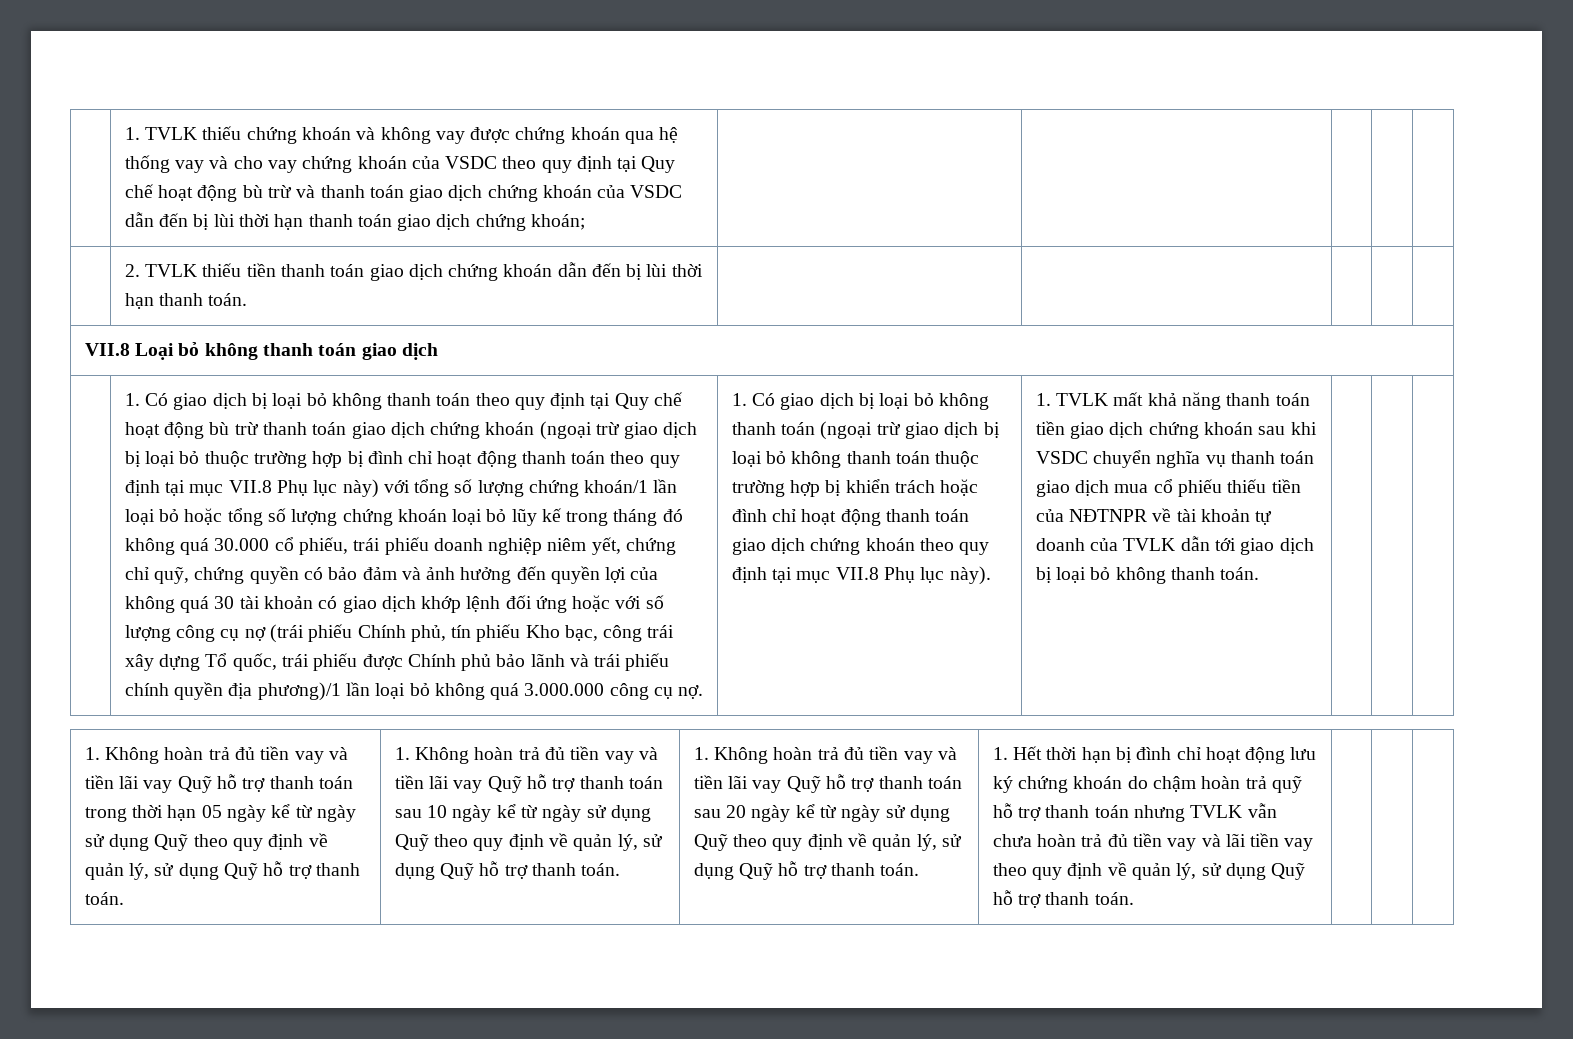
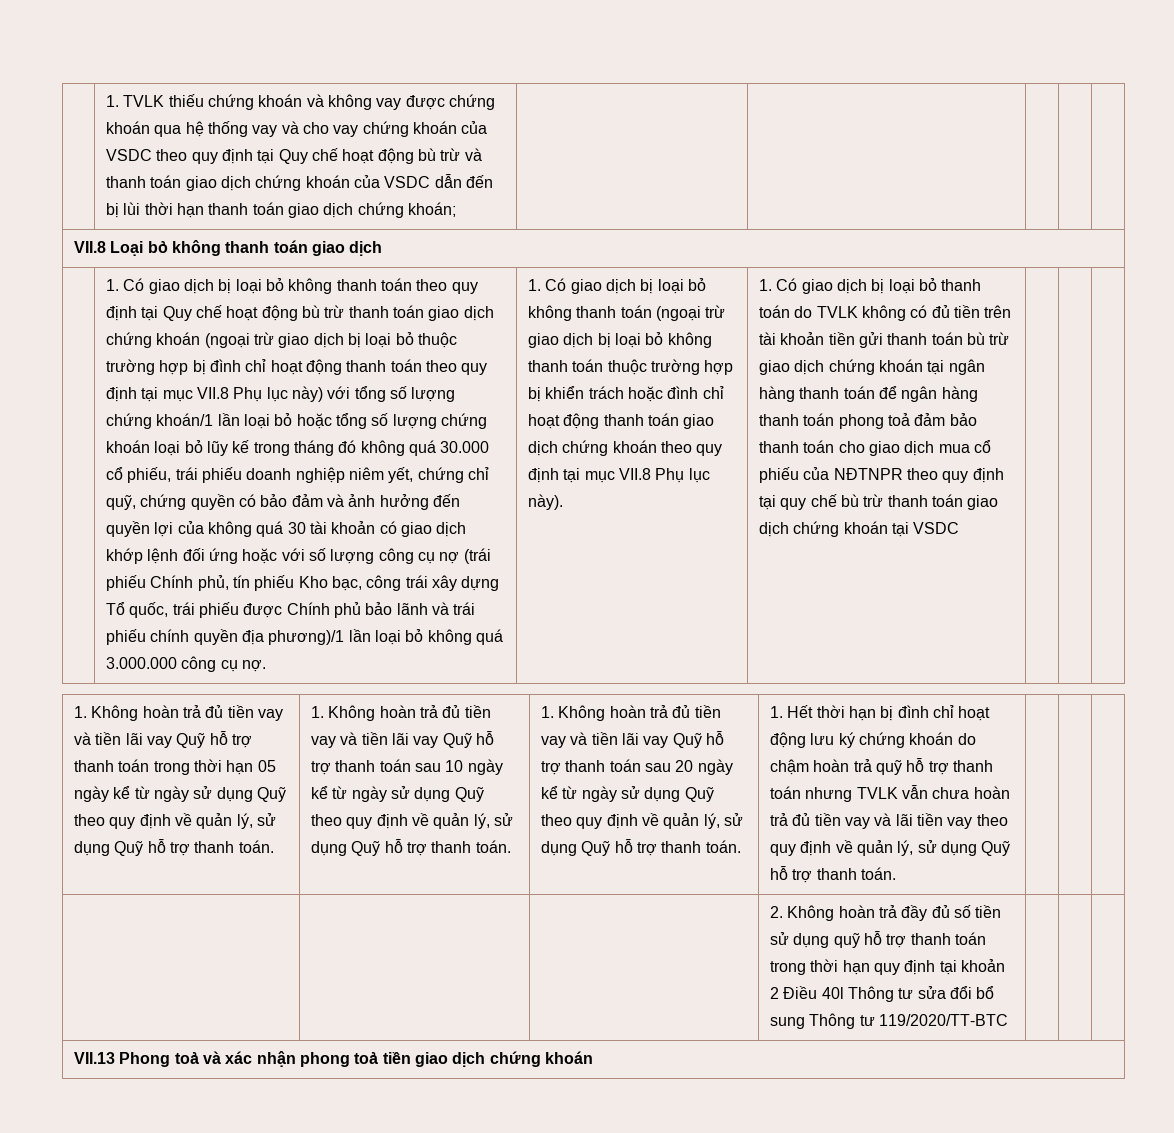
- | 2. TVLK thiếu tiền thanh toán giao dịch chứng khoán dẫn đến bị lùi thời hạn thanh toán. | | | | |
- 1. TVLK mất khả năng thanh toán tiền giao dịch chứng khoán sau khi VSDC chuyển nghĩa vụ thanh toán giao dịch mua cổ phiếu thiếu tiền của NĐTNPR về tài khoản tự doanh của TVLK dẫn tới giao dịch bị loại bỏ không thanh toán.
+ 1. Có giao dịch bị loại bỏ thanh toán do TVLK không có đủ tiền trên tài khoản tiền gửi thanh toán bù trừ giao dịch chứng khoán tại ngân hàng thanh toán để ngân hàng thanh toán phong toả đảm bảo thanh toán cho giao dịch mua cổ phiếu của NĐTNPR theo quy định tại quy chế bù trừ thanh toán giao dịch chứng khoán tại VSDC
+ | | | 2. Không hoàn trả đầy đủ số tiền sử dụng quỹ hỗ trợ thanh toán trong thời hạn quy định tại khoản 2 Điều 40l Thông tư sửa đổi bổ sung Thông tư 119/2020/TT-BTC | | |
+ VII.13 Phong toả và xác nhận phong toả tiền giao dịch chứng khoán

